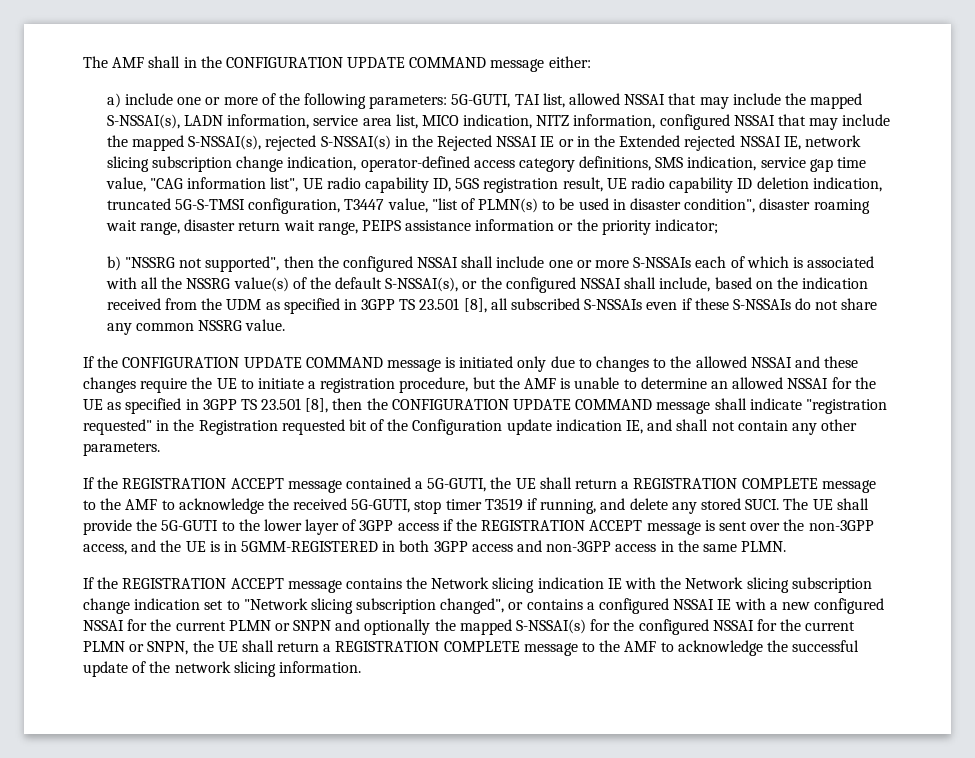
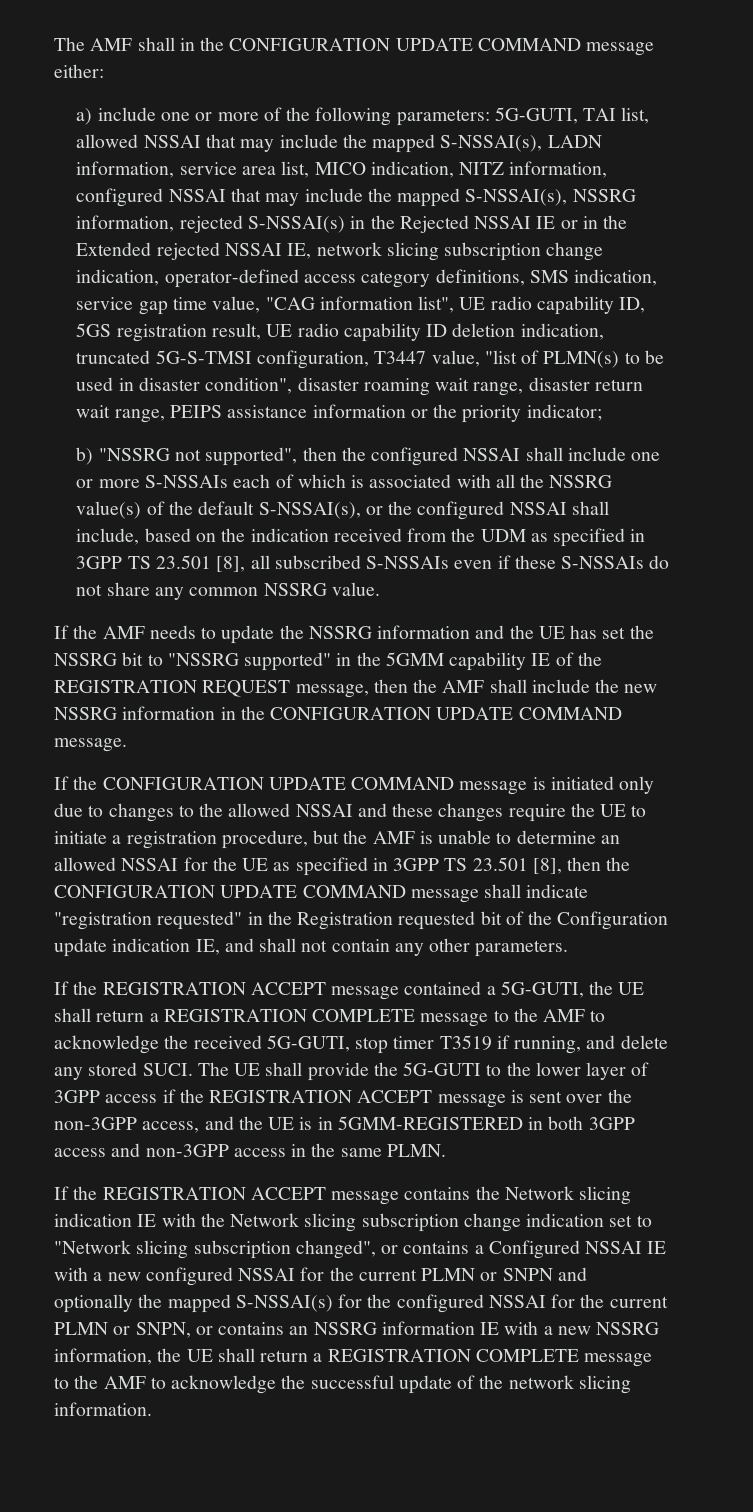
- 5G-GUTI, TAI list, allowed NSSAI that may include the mapped S-NSSAI(s), LADN information, service area list, MICO indication, NITZ information, configured NSSAI that may include the mapped S-NSSAI(s), rejected S-NSSAI(s) in the Rejected NSSAI IE or in the Extended rejected NSSAI IE, network slicing subscription change indication, operator-defined access category definitions, SMS indication, service gap time value, "CAG information list", UE radio capability ID, 5GS registration result, UE radio capability ID deletion indication, truncated 5G-S-TMSI configuration, T3447 value, "list of PLMN(s) to be used in disaster condition", disaster roaming wait range, disaster return wait range, PEIPS assistance information or the priority indicator;
+ 5G-GUTI, TAI list, allowed NSSAI that may include the mapped S-NSSAI(s), LADN information, service area list, MICO indication, NITZ information, configured NSSAI that may include the mapped S-NSSAI(s), NSSRG information, rejected S-NSSAI(s) in the Rejected NSSAI IE or in the Extended rejected NSSAI IE, network slicing subscription change indication, operator-defined access category definitions, SMS indication, service gap time value, "CAG information list", UE radio capability ID, 5GS registration result, UE radio capability ID deletion indication, truncated 5G-S-TMSI configuration, T3447 value, "list of PLMN(s) to be used in disaster condition", disaster roaming wait range, disaster return wait range, PEIPS assistance information or the priority indicator;
+ If the AMF needs to update the NSSRG information and the UE has set the NSSRG bit to "NSSRG supported" in the 5GMM capability IE of the REGISTRATION REQUEST message, then the AMF shall include the new NSSRG information in the CONFIGURATION UPDATE COMMAND message.
- If the REGISTRATION ACCEPT message contains the Network slicing indication IE with the Network slicing subscription change indication set to "Network slicing subscription changed", or contains a configured NSSAI IE with a new configured NSSAI for the current PLMN or SNPN and optionally the mapped S-NSSAI(s) for the configured NSSAI for the current PLMN or SNPN, the UE shall return a REGISTRATION COMPLETE message to the AMF to acknowledge the successful update of the network slicing information.
+ If the REGISTRATION ACCEPT message contains the Network slicing indication IE with the Network slicing subscription change indication set to "Network slicing subscription changed", or contains a Configured NSSAI IE with a new configured NSSAI for the current PLMN or SNPN and optionally the mapped S-NSSAI(s) for the configured NSSAI for the current PLMN or SNPN, or contains an NSSRG information IE with a new NSSRG information, the UE shall return a REGISTRATION COMPLETE message to the AMF to acknowledge the successful update of the network slicing information.

